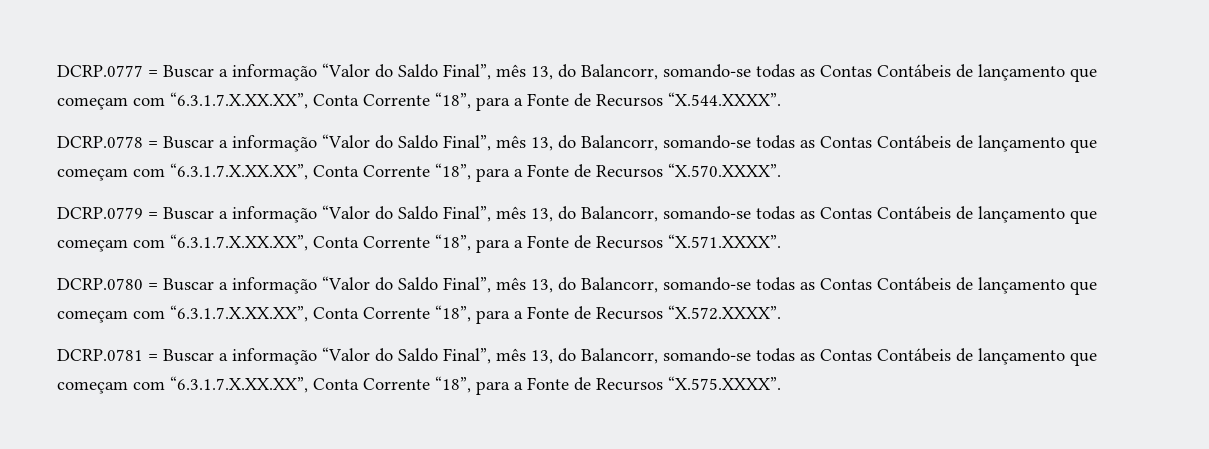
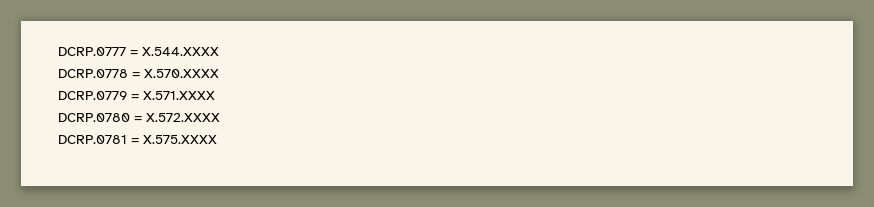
- DCRP.0777 = Buscar a informação “Valor do Saldo Final”, mês 13, do Balancorr, somando-se todas as Contas Contábeis de lançamento que começam com “6.3.1.7.X.XX.XX”, Conta Corrente “18”, para a Fonte de Recursos “X.544.XXXX”.
- DCRP.0778 = Buscar a informação “Valor do Saldo Final”, mês 13, do Balancorr, somando-se todas as Contas Contábeis de lançamento que começam com “6.3.1.7.X.XX.XX”, Conta Corrente “18”, para a Fonte de Recursos “X.570.XXXX”.
- DCRP.0779 = Buscar a informação “Valor do Saldo Final”, mês 13, do Balancorr, somando-se todas as Contas Contábeis de lançamento que começam com “6.3.1.7.X.XX.XX”, Conta Corrente “18”, para a Fonte de Recursos “X.571.XXXX”.
- DCRP.0780 = Buscar a informação “Valor do Saldo Final”, mês 13, do Balancorr, somando-se todas as Contas Contábeis de lançamento que começam com “6.3.1.7.X.XX.XX”, Conta Corrente “18”, para a Fonte de Recursos “X.572.XXXX”.
- DCRP.0781 = Buscar a informação “Valor do Saldo Final”, mês 13, do Balancorr, somando-se todas as Contas Contábeis de lançamento que começam com “6.3.1.7.X.XX.XX”, Conta Corrente “18”, para a Fonte de Recursos “X.575.XXXX”.
+ DCRP.0777 = X.544.XXXX
+ DCRP.0778 = X.570.XXXX
+ DCRP.0779 = X.571.XXXX
+ DCRP.0780 = X.572.XXXX
+ DCRP.0781 = X.575.XXXX

